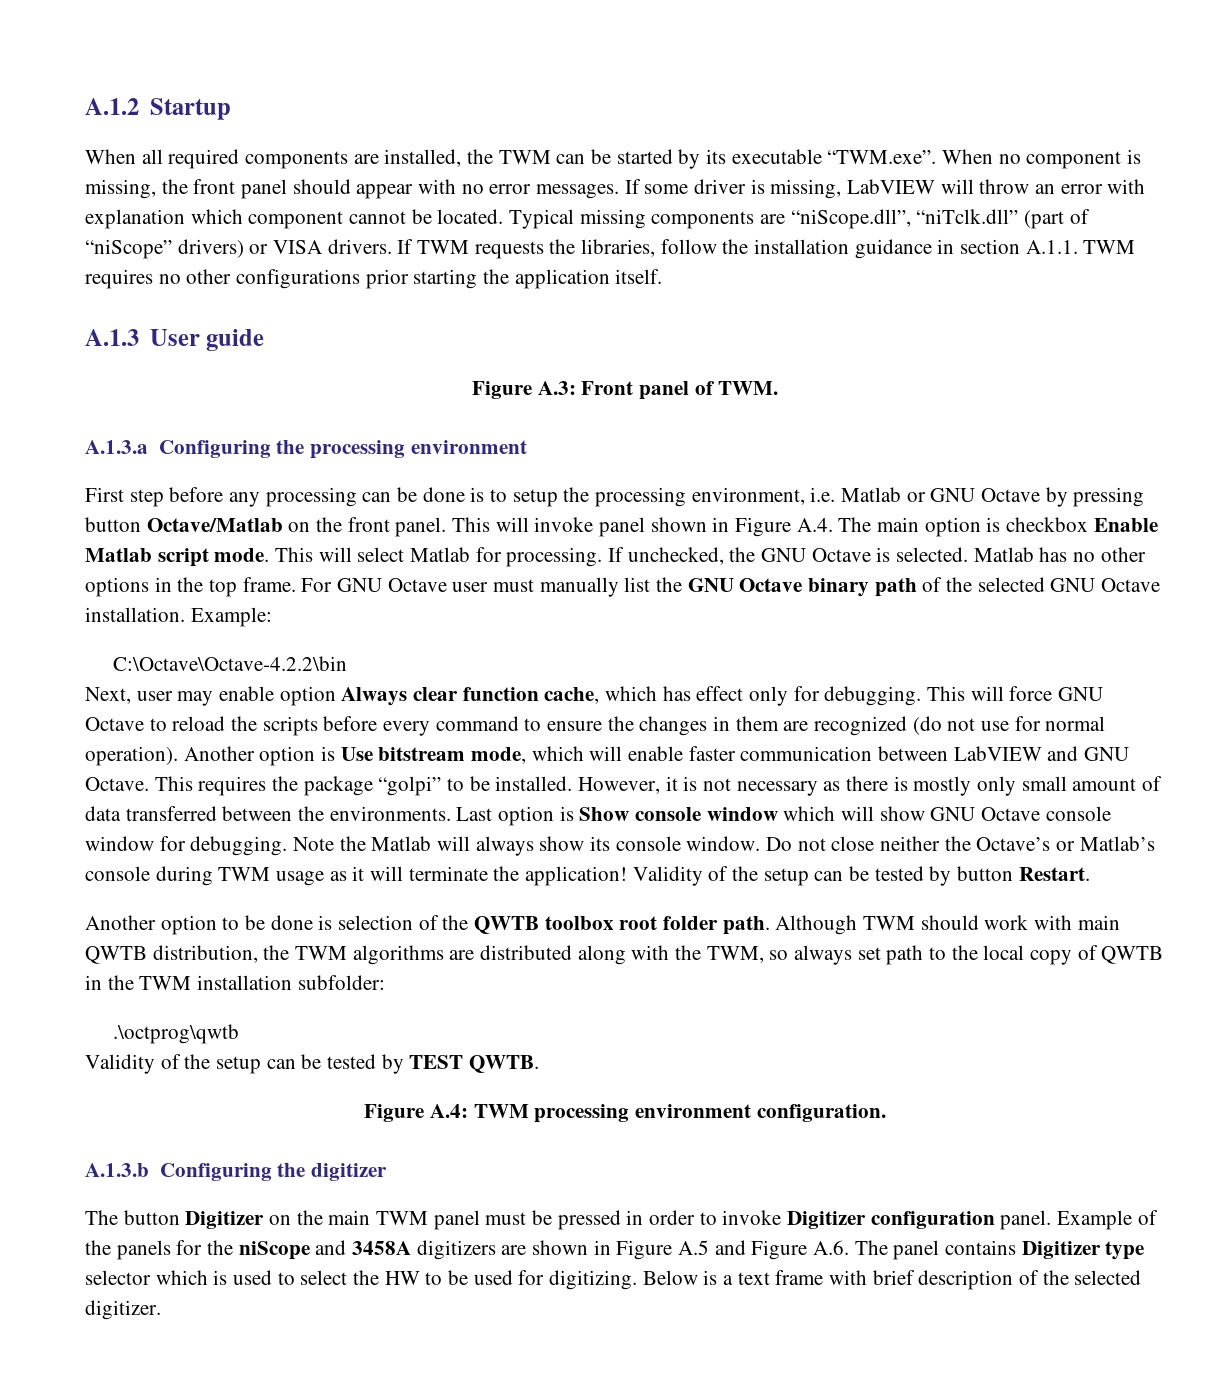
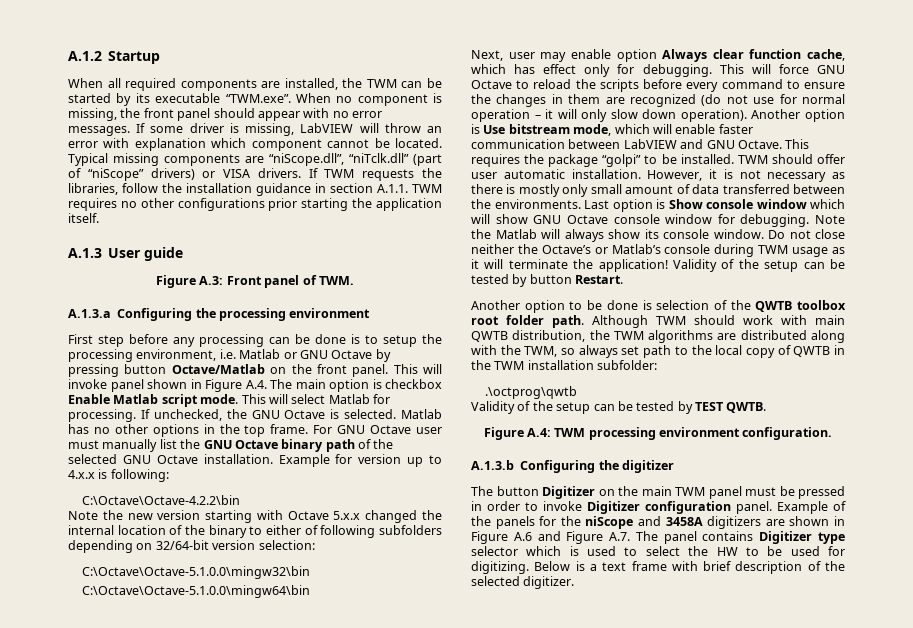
- Example:
+ Example for version up to 4.x.x is following:
  C:\Octave\Octave-4.2.2\bin
+ Note the new version starting with Octave 5.x.x changed the internal location of the binary to either of following subfolders depending on 32/64-bit version selection:
+ C:\Octave\Octave-5.1.0.0\mingw32\bin
+ C:\Octave\Octave-5.1.0.0\mingw64\bin
- This will force GNU Octave to reload the scripts before every command to ensure the changes in them are recognized (do not use for normal operation).
+ This will force GNU Octave to reload the scripts before every command to ensure the changes in them are recognized (do not use for normal operation – it will only slow down operation).
+ TWM should offer user automatic installation.
- Example of the panels for the niScope and 3458A digitizers are shown in Figure A.5 and Figure A.6. The panel contains Digitizer type selector which is used to select the HW to be used for digitizing.
+ Example of the panels for the niScope and 3458A digitizers are shown in Figure A.6 and Figure A.7. The panel contains Digitizer type selector which is used to select the HW to be used for digitizing.

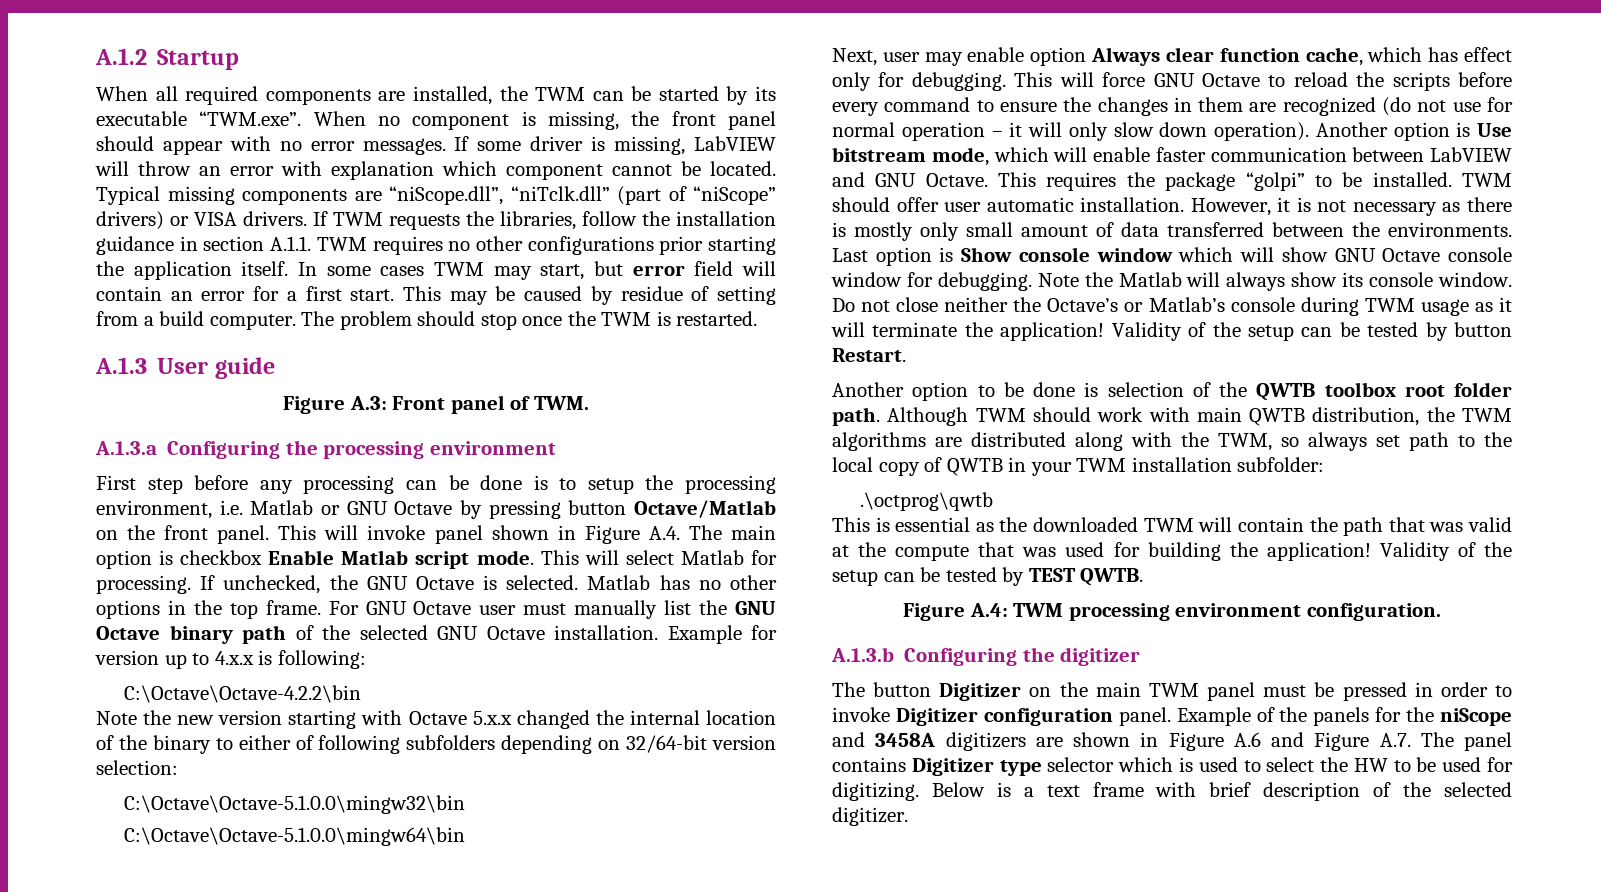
+ In some cases TWM may start, but error field will contain an error for a first start. This may be caused by residue of setting from a build computer. The problem should stop once the TWM is restarted.
- Although TWM should work with main QWTB distribution, the TWM algorithms are distributed along with the TWM, so always set path to the local copy of QWTB in the TWM installation subfolder:
+ Although TWM should work with main QWTB distribution, the TWM algorithms are distributed along with the TWM, so always set path to the local copy of QWTB in your TWM installation subfolder:
+ This is essential as the downloaded TWM will contain the path that was valid at the compute that was used for building the application!

